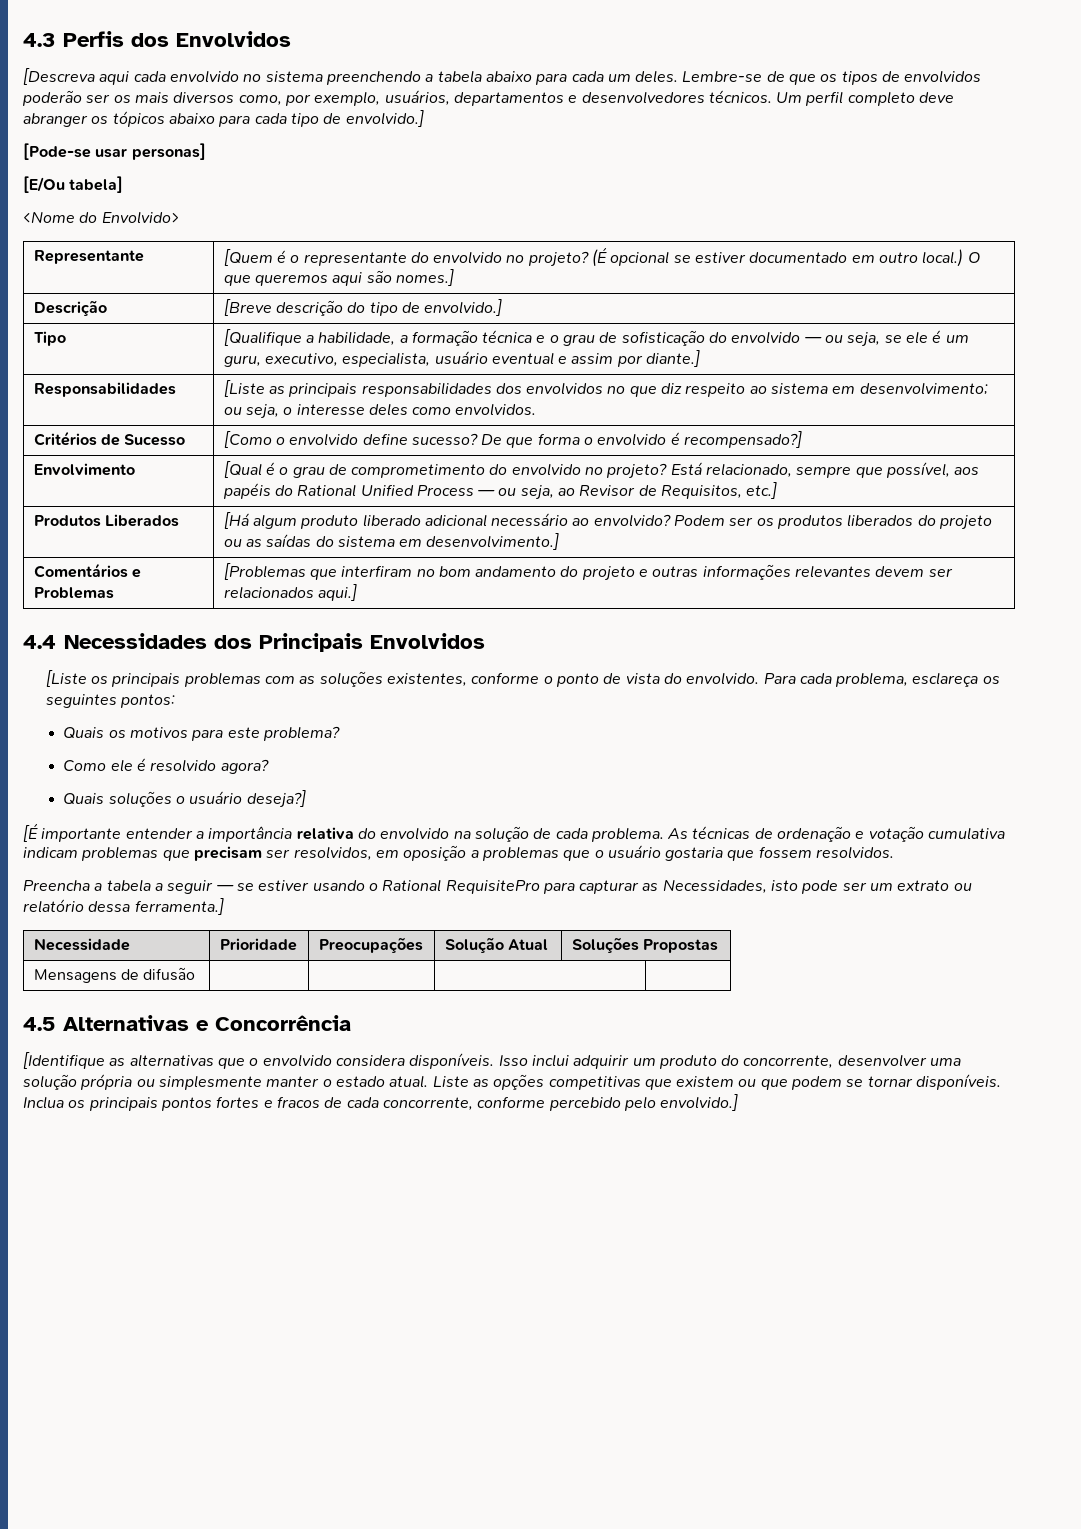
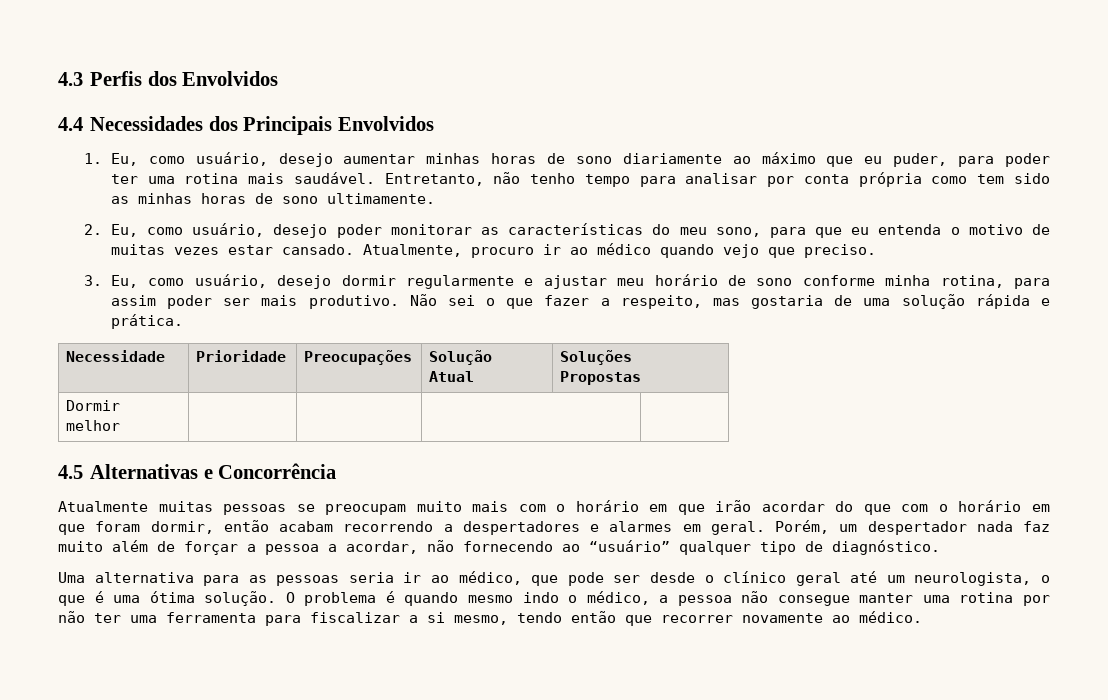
- [Descreva aqui cada envolvido no sistema preenchendo a tabela abaixo para cada um deles. Lembre-se de que os tipos de envolvidos poderão ser os mais diversos como, por exemplo, usuários, departamentos e desenvolvedores técnicos. Um perfil completo deve abranger os tópicos abaixo para cada tipo de envolvido.]
- [Pode-se usar personas]
- [E/Ou tabela]
- <Nome do Envolvido>
- Representante | [Quem é o representante do envolvido no projeto? (É opcional se estiver documentado em outro local.) O que queremos aqui são nomes.]
- Descrição | [Breve descrição do tipo de envolvido.]
- Tipo | [Qualifique a habilidade, a formação técnica e o grau de sofisticação do envolvido — ou seja, se ele é um guru, executivo, especialista, usuário eventual e assim por diante.]
- Responsabilidades | [Liste as principais responsabilidades dos envolvidos no que diz respeito ao sistema em desenvolvimento; ou seja, o interesse deles como envolvidos.
- Critérios de Sucesso | [Como o envolvido define sucesso? De que forma o envolvido é recompensado?]
- Envolvimento | [Qual é o grau de comprometimento do envolvido no projeto? Está relacionado, sempre que possível, aos papéis do Rational Unified Process — ou seja, ao Revisor de Requisitos, etc.]
- Produtos Liberados | [Há algum produto liberado adicional necessário ao envolvido? Podem ser os produtos liberados do projeto ou as saídas do sistema em desenvolvimento.]
- Comentários e Problemas | [Problemas que interfiram no bom andamento do projeto e outras informações relevantes devem ser relacionados aqui.]
- [Liste os principais problemas com as soluções existentes, conforme o ponto de vista do envolvido. Para cada problema, esclareça os seguintes pontos:
- Quais os motivos para este problema?
- Como ele é resolvido agora?
- Quais soluções o usuário deseja?]
- [É importante entender a importância relativa do envolvido na solução de cada problema. As técnicas de ordenação e votação cumulativa indicam problemas que precisam ser resolvidos, em oposição a problemas que o usuário gostaria que fossem resolvidos.
- Preencha a tabela a seguir — se estiver usando o Rational RequisitePro para capturar as Necessidades, isto pode ser um extrato ou relatório dessa ferramenta.]
+ 1. Eu, como usuário, desejo aumentar minhas horas de sono diariamente ao máximo que eu puder, para poder ter uma rotina mais saudável. Entretanto, não tenho tempo para analisar por conta própria como tem sido as minhas horas de sono ultimamente.
+ 2. Eu, como usuário, desejo poder monitorar as características do meu sono, para que eu entenda o motivo de muitas vezes estar cansado. Atualmente, procuro ir ao médico quando vejo que preciso.
+ 3. Eu, como usuário, desejo dormir regularmente e ajustar meu horário de sono conforme minha rotina, para assim poder ser mais produtivo. Não sei o que fazer a respeito, mas gostaria de uma solução rápida e prática.
- Mensagens de difusão | | | |
+ Dormir melhor | | | |
- [Identifique as alternativas que o envolvido considera disponíveis. Isso inclui adquirir um produto do concorrente, desenvolver uma solução própria ou simplesmente manter o estado atual. Liste as opções competitivas que existem ou que podem se tornar disponíveis. Inclua os principais pontos fortes e fracos de cada concorrente, conforme percebido pelo envolvido.]
+ Atualmente muitas pessoas se preocupam muito mais com o horário em que irão acordar do que com o horário em que foram dormir, então acabam recorrendo a despertadores e alarmes em geral. Porém, um despertador nada faz muito além de forçar a pessoa a acordar, não fornecendo ao “usuário” qualquer tipo de diagnóstico.
+ Uma alternativa para as pessoas seria ir ao médico, que pode ser desde o clínico geral até um neurologista, o que é uma ótima solução. O problema é quando mesmo indo o médico, a pessoa não consegue manter uma rotina por não ter uma ferramenta para fiscalizar a si mesmo, tendo então que recorrer novamente ao médico.

